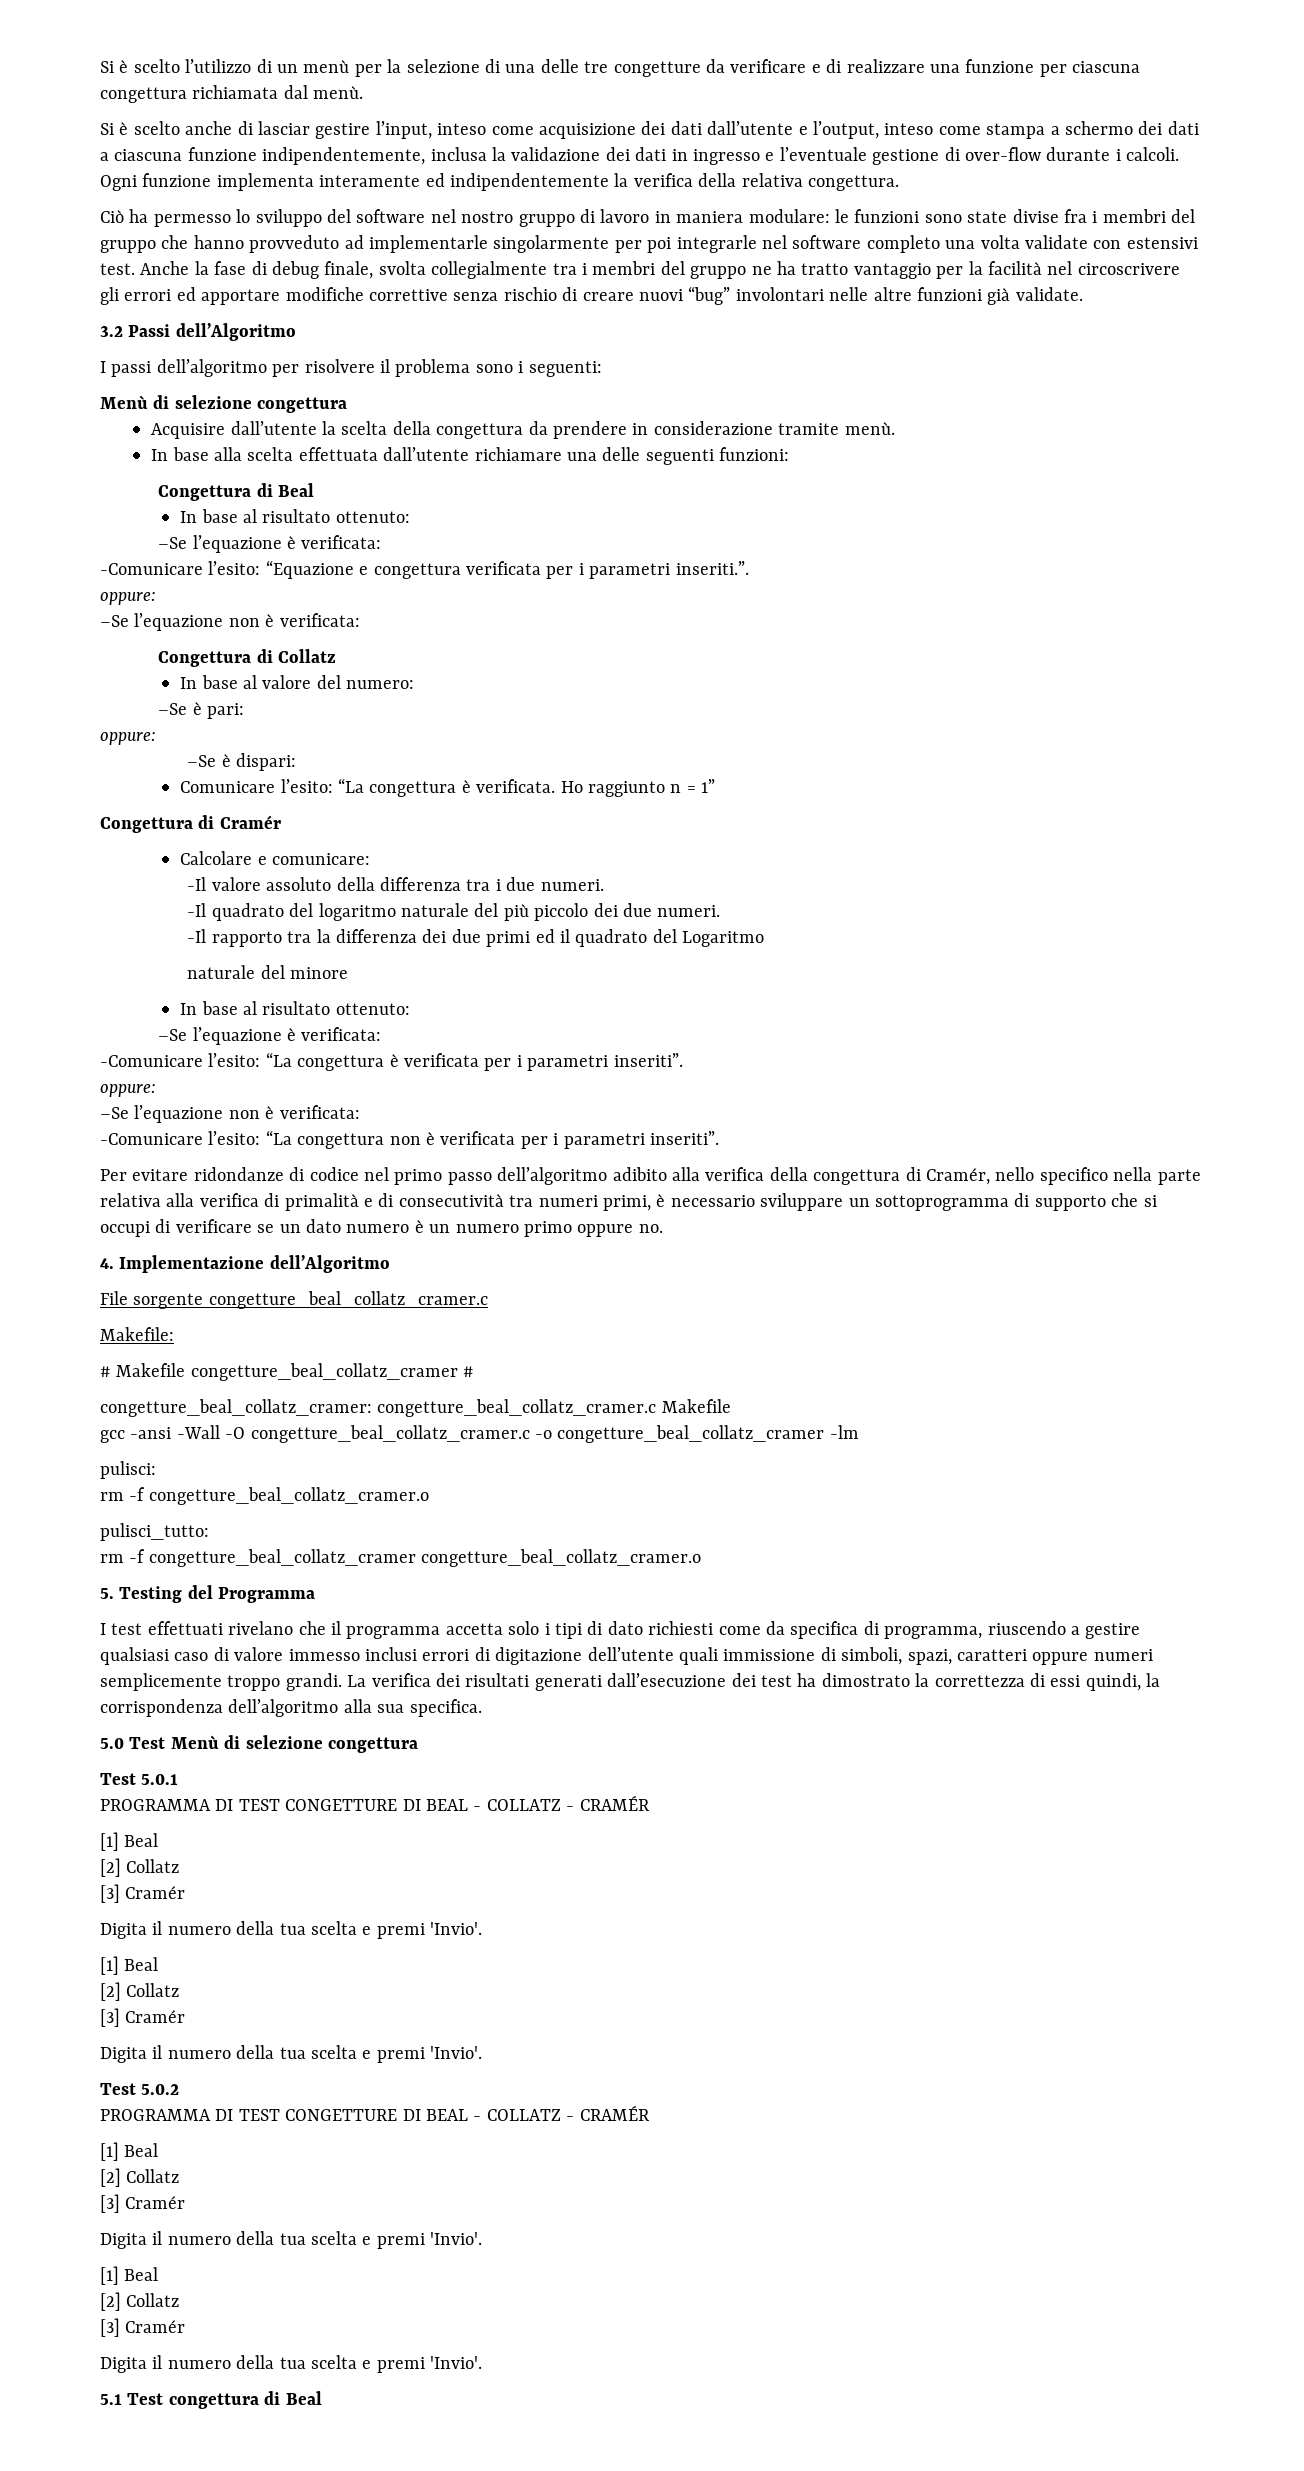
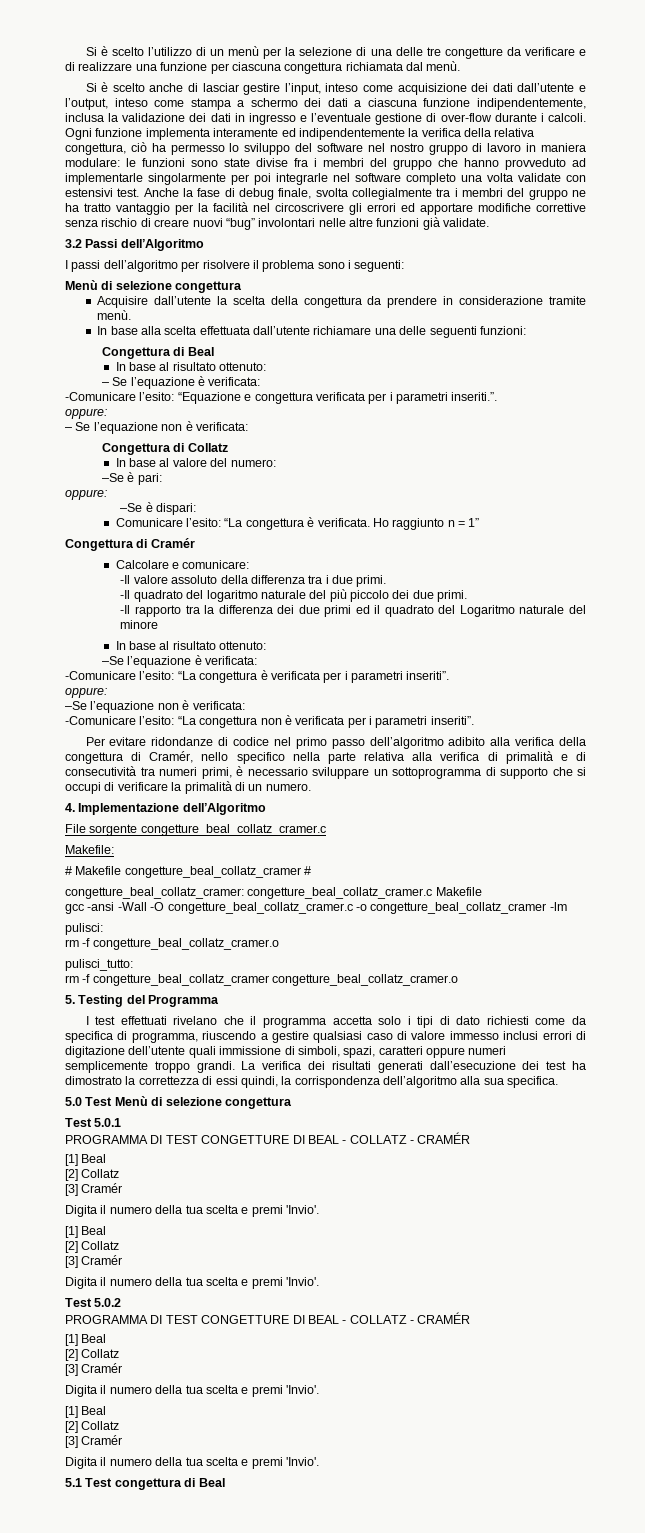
- Ogni funzione implementa interamente ed indipendentemente la verifica della relativa congettura.
- Ciò ha permesso lo sviluppo del software nel nostro gruppo di lavoro in maniera modulare: le funzioni sono state divise fra i membri del gruppo che hanno provveduto ad implementarle singolarmente per poi integrarle nel software completo una volta validate con estensivi test.
+ Ogni funzione implementa interamente ed indipendentemente la verifica della relativa congettura, ciò ha permesso lo sviluppo del software nel nostro gruppo di lavoro in maniera modulare: le funzioni sono state divise fra i membri del gruppo che hanno provveduto ad implementarle singolarmente per poi integrarle nel software completo una volta validate con estensivi test.
  Congettura di Beal
  In base al risultato ottenuto:
- –Se l’equazione è verificata:
+ – Se l’equazione è verificata:
  -Comunicare l’esito: “Equazione e congettura verificata per i parametri inseriti.”.
  oppure:
- –Se l’equazione non è verificata:
+ – Se l’equazione non è verificata:
- -Il valore assoluto della differenza tra i due numeri.
+ -Il valore assoluto della differenza tra i due primi.
- -Il quadrato del logaritmo naturale del più piccolo dei due numeri.
+ -Il quadrato del logaritmo naturale del più piccolo dei due primi.
- -Il rapporto tra la differenza dei due primi ed il quadrato del Logaritmo
- naturale del minore
+ -Il rapporto tra la differenza dei due primi ed il quadrato del Logaritmo naturale del minore
- Per evitare ridondanze di codice nel primo passo dell’algoritmo adibito alla verifica della congettura di Cramér, nello specifico nella parte relativa alla verifica di primalità e di consecutività tra numeri primi, è necessario sviluppare un sottoprogramma di supporto che si occupi di verificare se un dato numero è un numero primo oppure no.
+ Per evitare ridondanze di codice nel primo passo dell’algoritmo adibito alla verifica della congettura di Cramér, nello specifico nella parte relativa alla verifica di primalità e di consecutività tra numeri primi, è necessario sviluppare un sottoprogramma di supporto che si occupi di verificare la primalità di un numero.

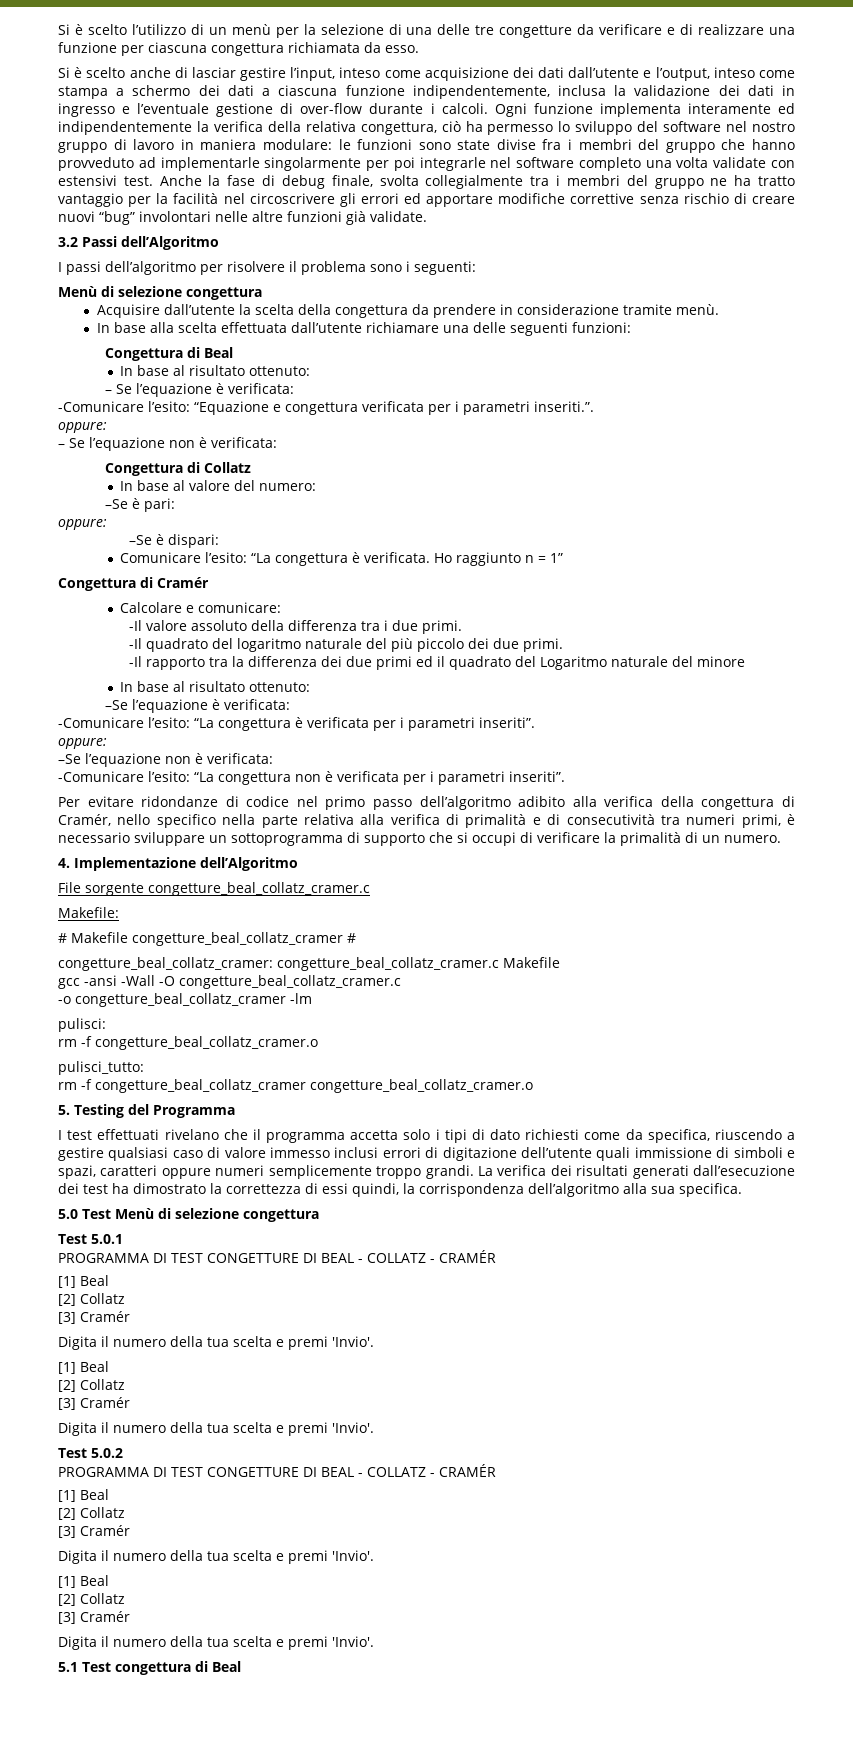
- Si è scelto l’utilizzo di un menù per la selezione di una delle tre congetture da verificare e di realizzare una funzione per ciascuna congettura richiamata dal menù.
+ Si è scelto l’utilizzo di un menù per la selezione di una delle tre congetture da verificare e di realizzare una funzione per ciascuna congettura richiamata da esso.
- gcc -ansi -Wall -O congetture_beal_collatz_cramer.c -o congetture_beal_collatz_cramer -lm
+ gcc -ansi -Wall -O congetture_beal_collatz_cramer.c
+ -o congetture_beal_collatz_cramer -lm
- I test effettuati rivelano che il programma accetta solo i tipi di dato richiesti come da specifica di programma, riuscendo a gestire qualsiasi caso di valore immesso inclusi errori di digitazione dell’utente quali immissione di simboli, spazi, caratteri oppure numeri semplicemente troppo grandi.
+ I test effettuati rivelano che il programma accetta solo i tipi di dato richiesti come da specifica, riuscendo a gestire qualsiasi caso di valore immesso inclusi errori di digitazione dell’utente quali immissione di simboli e spazi, caratteri oppure numeri semplicemente troppo grandi.

